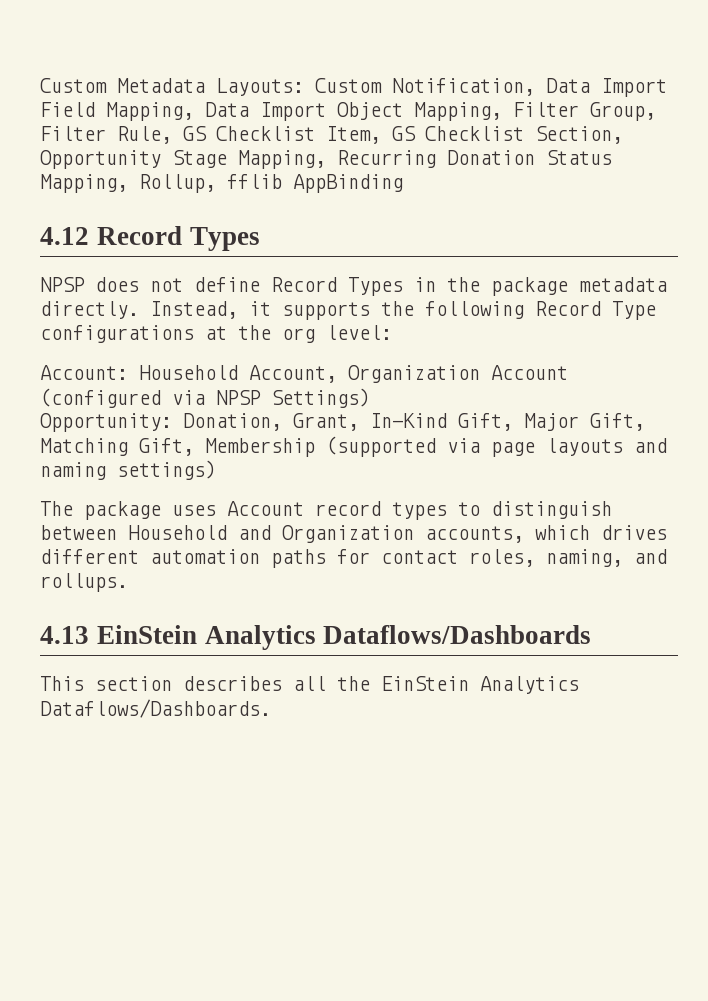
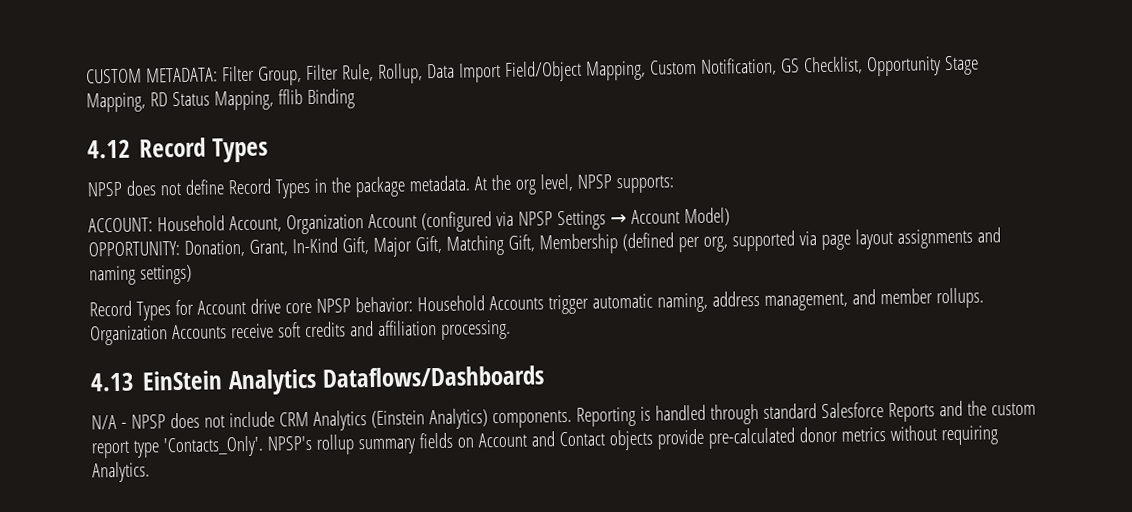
- Custom Metadata Layouts: Custom Notification, Data Import Field Mapping, Data Import Object Mapping, Filter Group, Filter Rule, GS Checklist Item, GS Checklist Section, Opportunity Stage Mapping, Recurring Donation Status Mapping, Rollup, fflib AppBinding
+ CUSTOM METADATA: Filter Group, Filter Rule, Rollup, Data Import Field/Object Mapping, Custom Notification, GS Checklist, Opportunity Stage Mapping, RD Status Mapping, fflib Binding
- NPSP does not define Record Types in the package metadata directly. Instead, it supports the following Record Type configurations at the org level:
- Account: Household Account, Organization Account (configured via NPSP Settings)
- Opportunity: Donation, Grant, In-Kind Gift, Major Gift, Matching Gift, Membership (supported via page layouts and naming settings)
- The package uses Account record types to distinguish between Household and Organization accounts, which drives different automation paths for contact roles, naming, and rollups.
+ NPSP does not define Record Types in the package metadata. At the org level, NPSP supports:
+ ACCOUNT: Household Account, Organization Account (configured via NPSP Settings → Account Model)
+ OPPORTUNITY: Donation, Grant, In-Kind Gift, Major Gift, Matching Gift, Membership (defined per org, supported via page layout assignments and naming settings)
+ Record Types for Account drive core NPSP behavior: Household Accounts trigger automatic naming, address management, and member rollups. Organization Accounts receive soft credits and affiliation processing.
  4.13 EinStein Analytics Dataflows/Dashboards
- This section describes all the EinStein Analytics Dataflows/Dashboards.
+ N/A - NPSP does not include CRM Analytics (Einstein Analytics) components. Reporting is handled through standard Salesforce Reports and the custom report type 'Contacts_Only'. NPSP's rollup summary fields on Account and Contact objects provide pre-calculated donor metrics without requiring Analytics.

